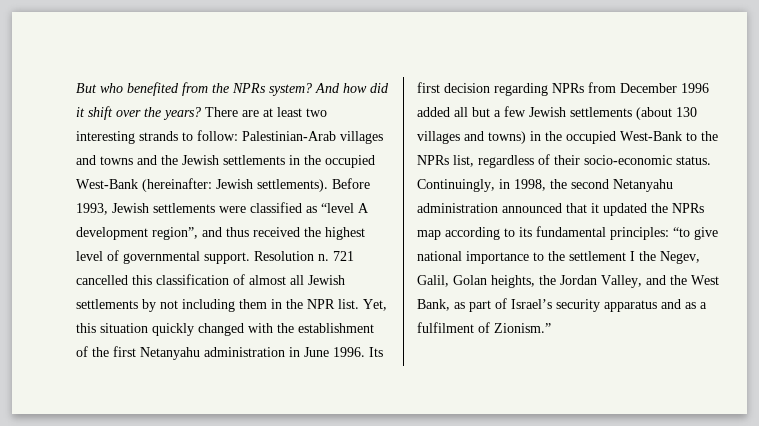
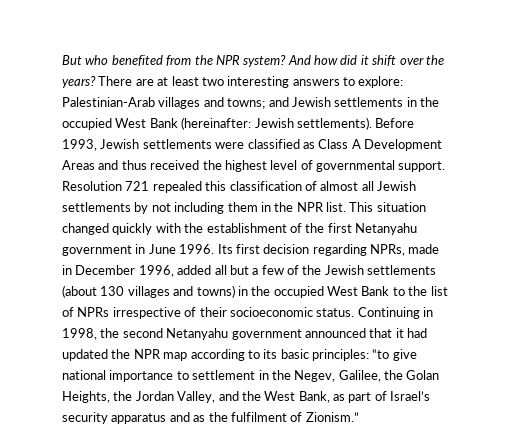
- But who benefited from the NPRs system?
+ But who benefited from the NPR system?
- There are at least two interesting strands to follow: Palestinian-Arab villages and towns and the Jewish settlements in the occupied West-Bank (hereinafter: Jewish settlements).
+ There are at least two interesting answers to explore: Palestinian-Arab villages and towns; and Jewish settlements in the occupied West Bank (hereinafter: Jewish settlements).
- Before 1993, Jewish settlements were classified as “level A development region”, and thus received the highest level of governmental support.
+ Before 1993, Jewish settlements were classified as Class A Development Areas and thus received the highest level of governmental support.
- Resolution n. 721 cancelled this classification of almost all Jewish settlements by not including them in the NPR list.
+ Resolution 721 repealed this classification of almost all Jewish settlements by not including them in the NPR list.
- Yet, this situation quickly changed with the establishment of the first Netanyahu administration in June 1996.
+ This situation changed quickly with the establishment of the first Netanyahu government in June 1996.
- Its first decision regarding NPRs from December 1996 added all but a few Jewish settlements (about 130 villages and towns) in the occupied West-Bank to the NPRs list, regardless of their socio-economic status. Continuingly, in 1998, the second Netanyahu administration announced that it updated the NPRs map according to its fundamental principles: “to give national importance to the settlement I the Negev, Galil, Golan heights, the Jordan Valley, and the West Bank, as part of Israel’s security apparatus and as a fulfilment of Zionism.”
+ Its first decision regarding NPRs, made in December 1996, added all but a few of the Jewish settlements (about 130 villages and towns) in the occupied West Bank to the list of NPRs irrespective of their socioeconomic status. Continuing in 1998, the second Netanyahu government announced that it had updated the NPR map according to its basic principles: “to give national importance to settlement in the Negev, Galilee, the Golan Heights, the Jordan Valley, and the West Bank, as part of Israel’s security apparatus and as the fulfilment of Zionism.”

